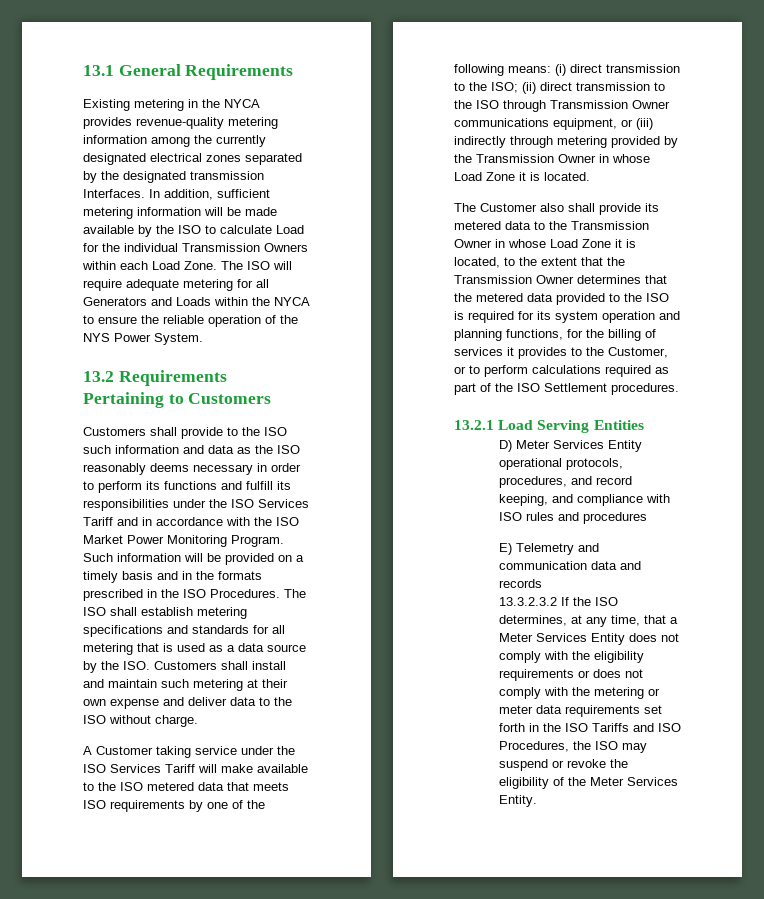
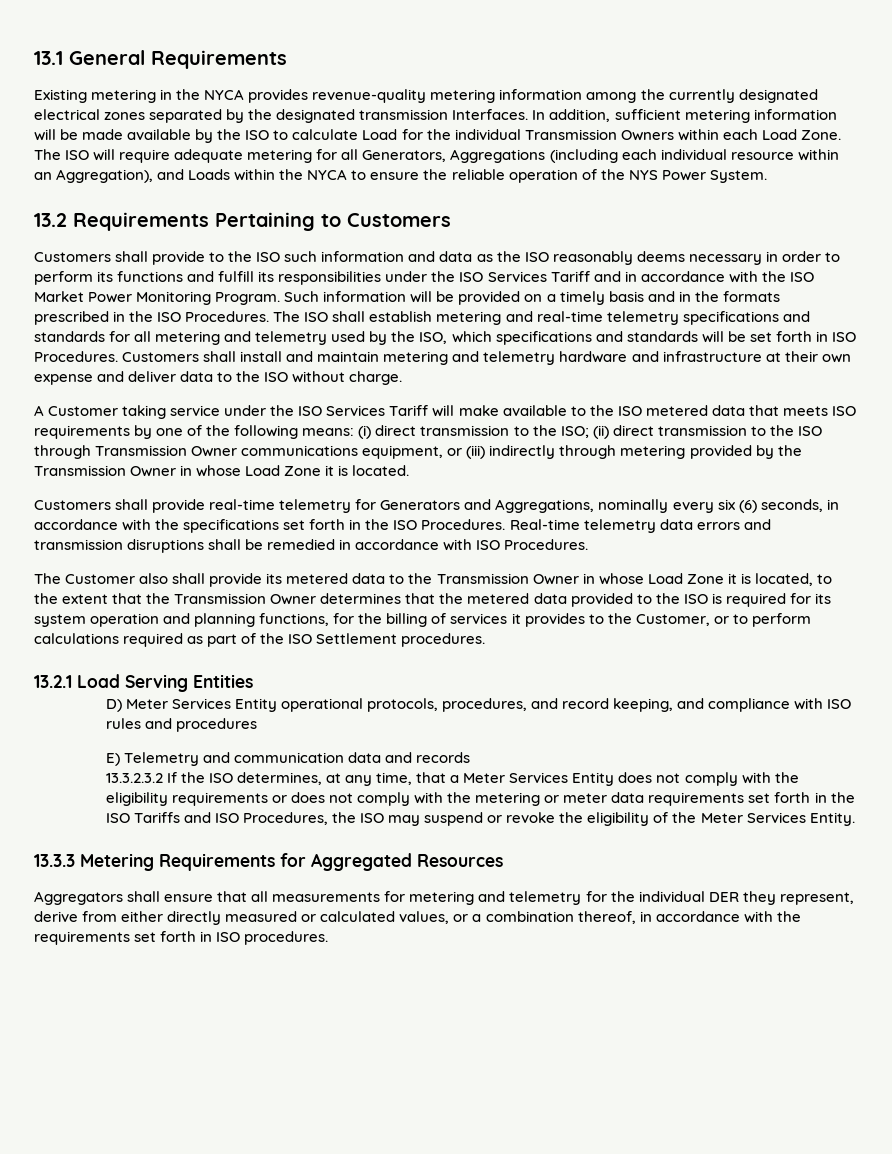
- The ISO will require adequate metering for all Generators and Loads within the NYCA to ensure the reliable operation of the NYS Power System.
+ The ISO will require adequate metering for all Generators, Aggregations (including each individual resource within an Aggregation), and Loads within the NYCA to ensure the reliable operation of the NYS Power System.
- The ISO shall establish metering specifications and standards for all metering that is used as a data source by the ISO. Customers shall install and maintain such metering at their own expense and deliver data to the ISO without charge.
+ The ISO shall establish metering and real-time telemetry specifications and standards for all metering and telemetry used by the ISO, which specifications and standards will be set forth in ISO Procedures. Customers shall install and maintain metering and telemetry hardware and infrastructure at their own expense and deliver data to the ISO without charge.
+ Customers shall provide real-time telemetry for Generators and Aggregations, nominally every six (6) seconds, in accordance with the specifications set forth in the ISO Procedures. Real-time telemetry data errors and transmission disruptions shall be remedied in accordance with ISO Procedures.
+ 13.3.3 Metering Requirements for Aggregated Resources
+ Aggregators shall ensure that all measurements for metering and telemetry for the individual DER they represent, derive from either directly measured or calculated values, or a combination thereof, in accordance with the requirements set forth in ISO procedures.

